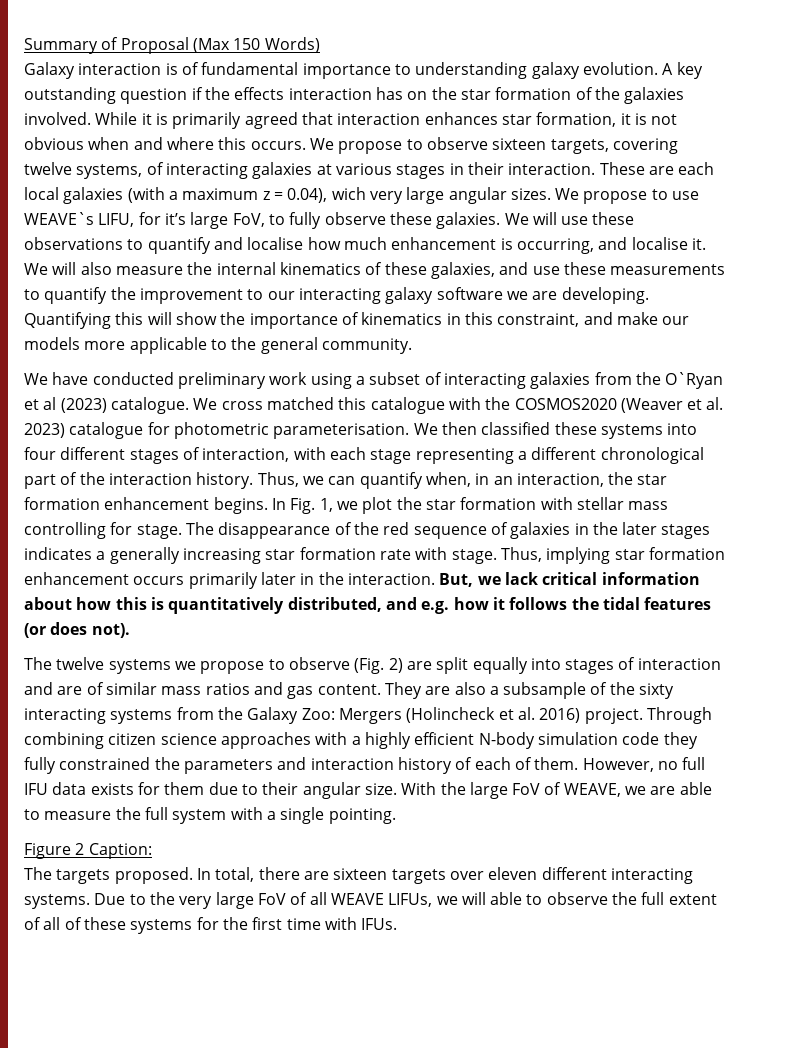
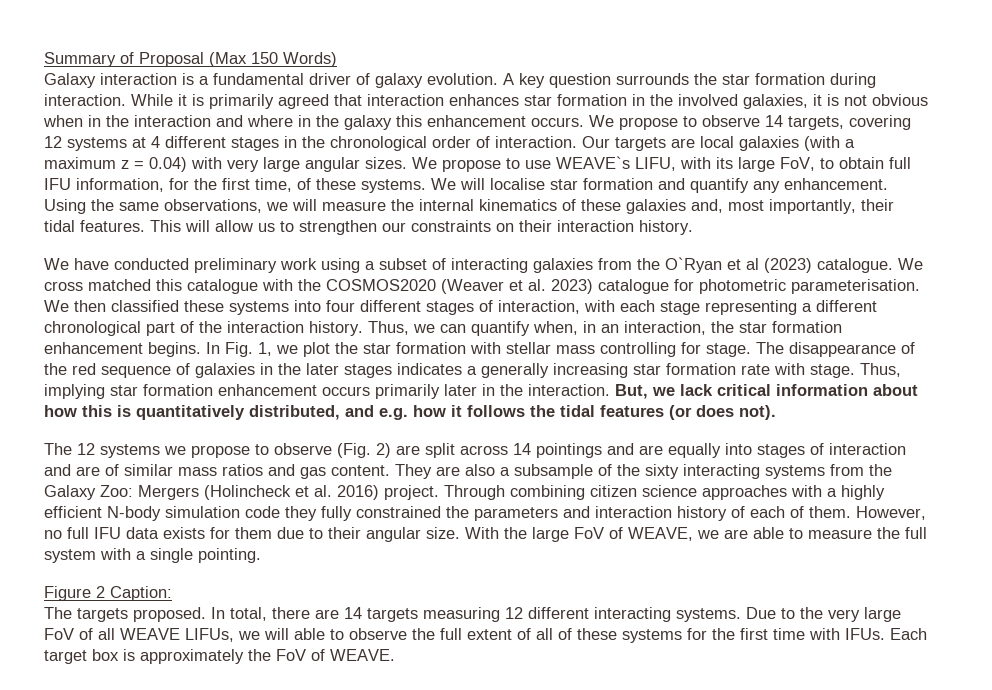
- Galaxy interaction is of fundamental importance to understanding galaxy evolution. A key outstanding question if the effects interaction has on the star formation of the galaxies involved.
+ Galaxy interaction is a fundamental driver of galaxy evolution. A key question surrounds the star formation during interaction.
- While it is primarily agreed that interaction enhances star formation, it is not obvious when and where this occurs.
+ While it is primarily agreed that interaction enhances star formation in the involved galaxies, it is not obvious when in the interaction and where in the galaxy this enhancement occurs.
- We propose to observe sixteen targets, covering twelve systems, of interacting galaxies at various stages in their interaction. These are each local galaxies (with a maximum z = 0.04), wich very large angular sizes.
+ We propose to observe 14 targets, covering 12 systems at 4 different stages in the chronological order of interaction. Our targets are local galaxies (with a maximum z = 0.04) with very large angular sizes.
- We propose to use WEAVE`s LIFU, for it’s large FoV, to fully observe these galaxies. We will use these observations to quantify and localise how much enhancement is occurring, and localise it. We will also measure the internal kinematics of these galaxies, and use these measurements to quantify the improvement to our interacting galaxy software we are developing. Quantifying this will show the importance of kinematics in this constraint, and make our models more applicable to the general community.
+ We propose to use WEAVE`s LIFU, with its large FoV, to obtain full IFU information, for the first time, of these systems. We will localise star formation and quantify any enhancement. Using the same observations, we will measure the internal kinematics of these galaxies and, most importantly, their tidal features. This will allow us to strengthen our constraints on their interaction history.
- The twelve systems we propose to observe (Fig. 2) are split equally into stages of interaction and are of similar mass ratios and gas content.
+ The 12 systems we propose to observe (Fig. 2) are split across 14 pointings and are equally into stages of interaction and are of similar mass ratios and gas content.
- In total, there are sixteen targets over eleven different interacting systems.
+ In total, there are 14 targets measuring 12 different interacting systems.
+ Each target box is approximately the FoV of WEAVE.

